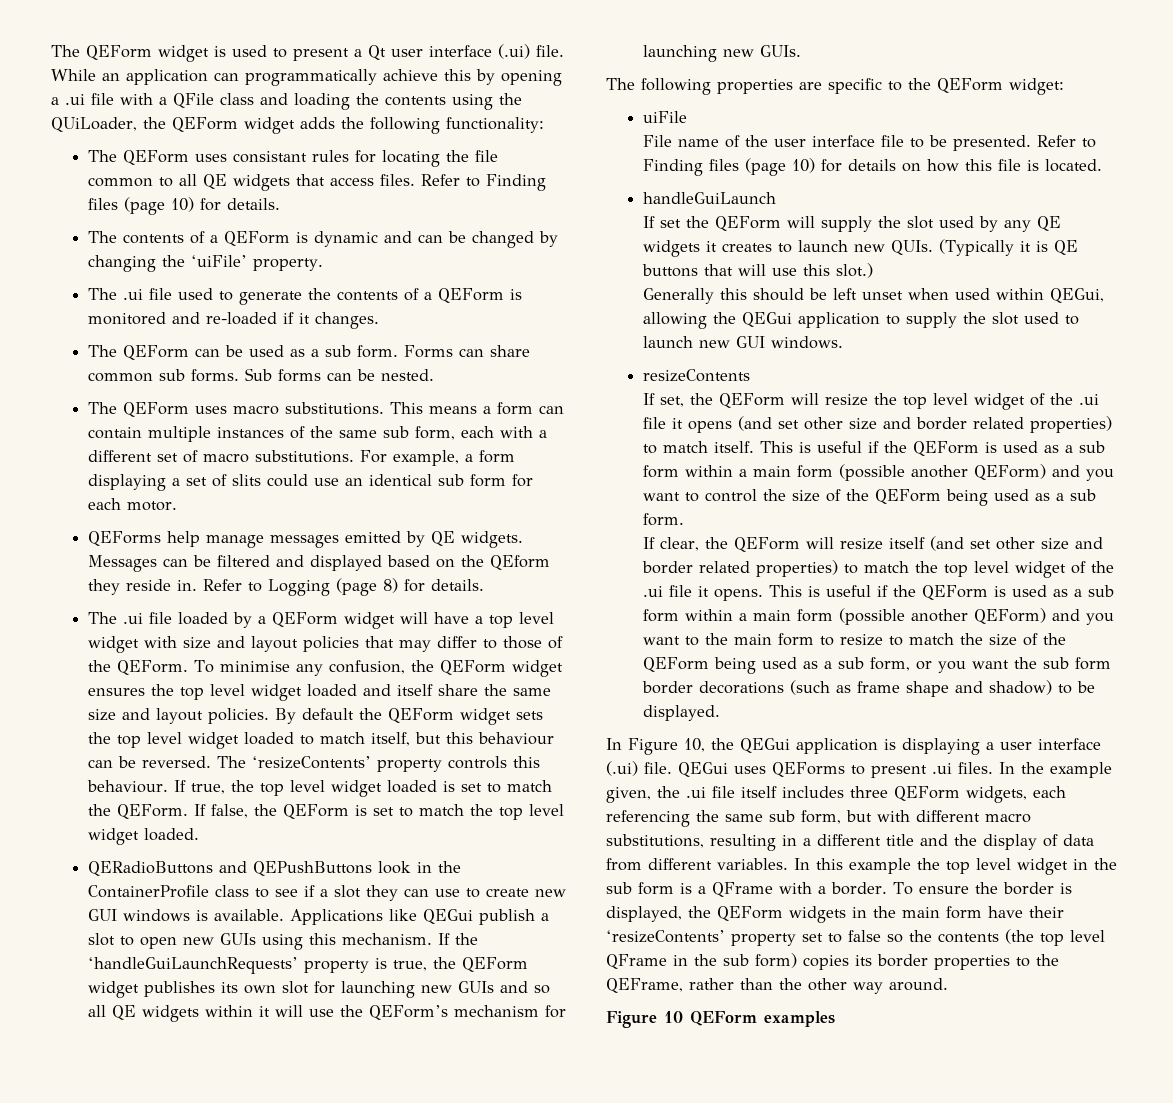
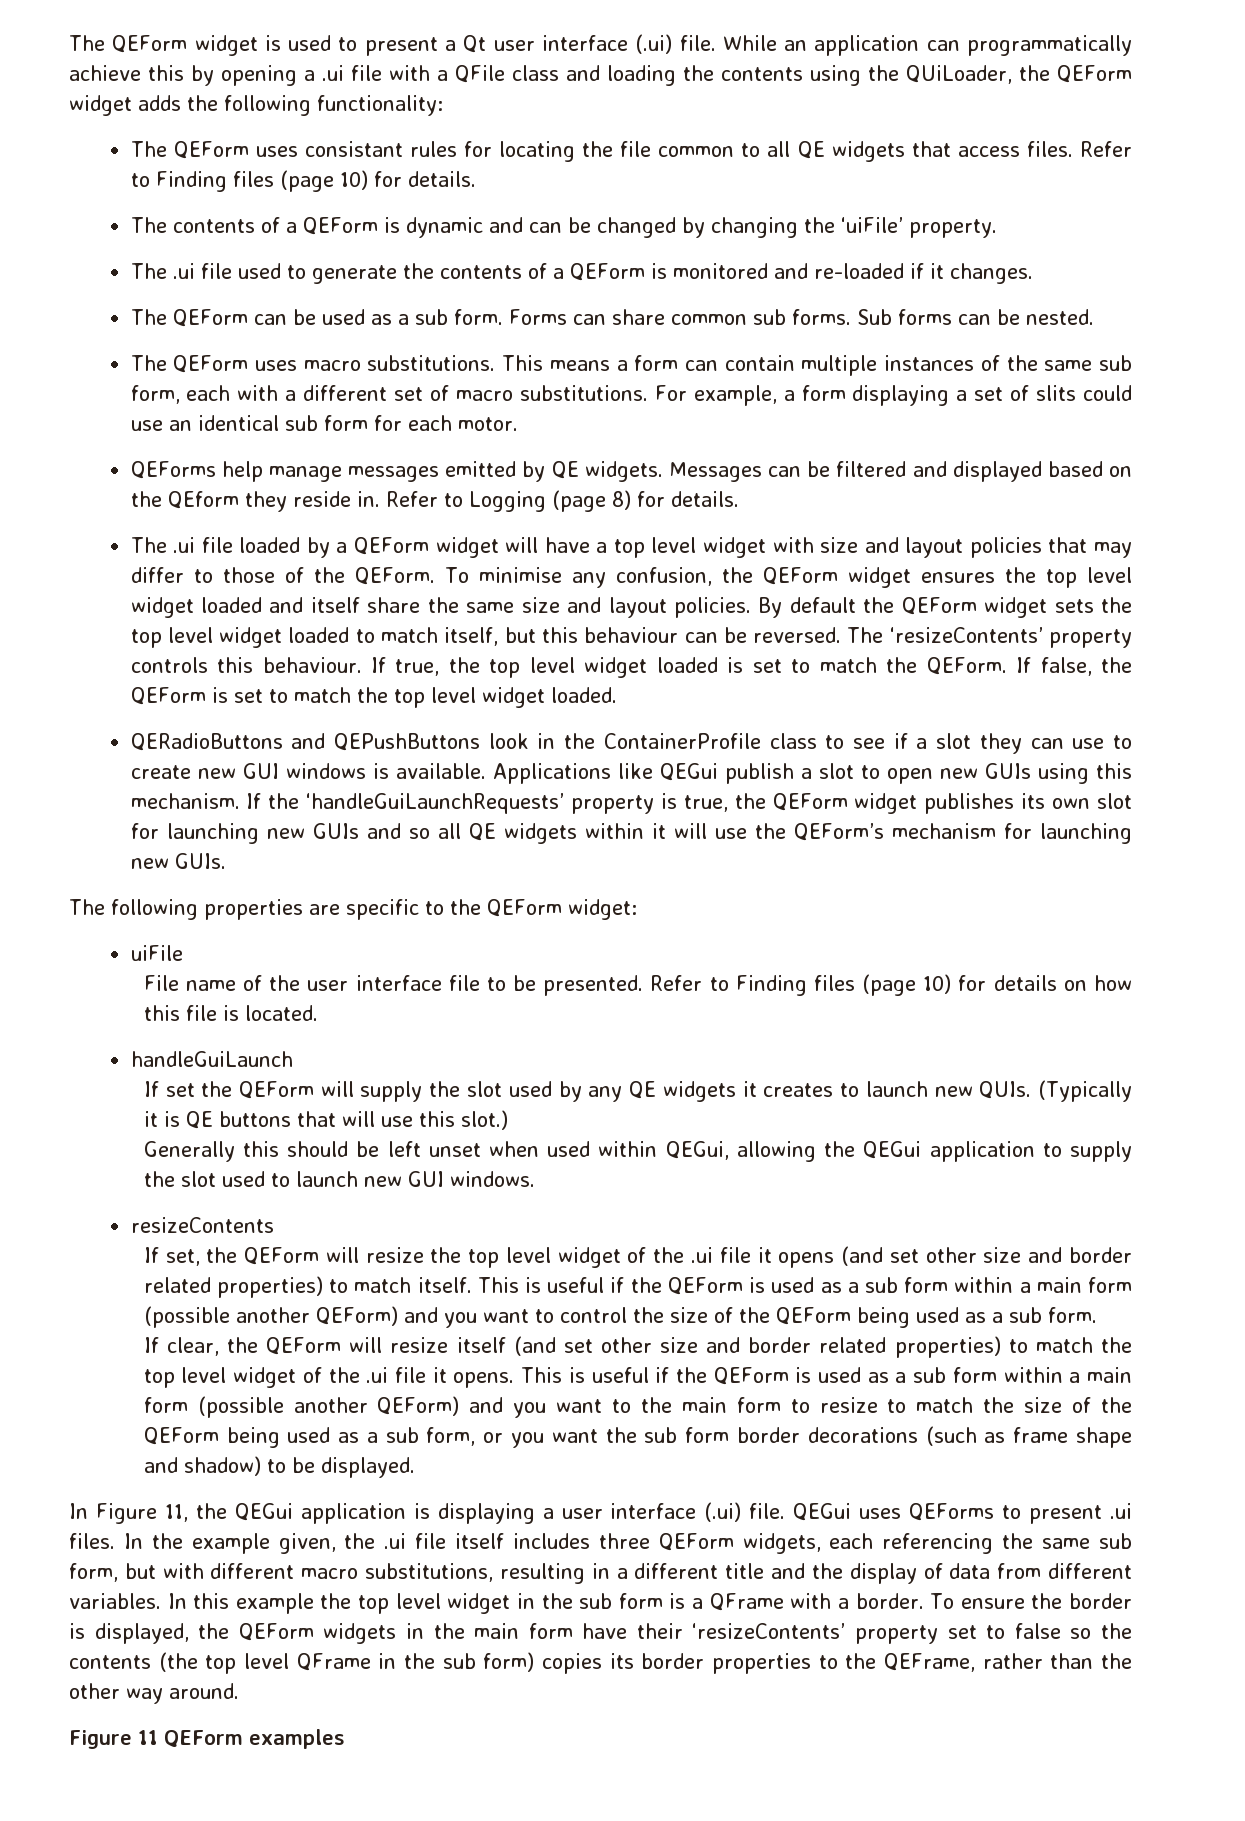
- In Figure 10, the QEGui application is displaying a user interface (.ui) file.
+ In Figure 11, the QEGui application is displaying a user interface (.ui) file.
- Figure 10 QEForm examples
+ Figure 11 QEForm examples

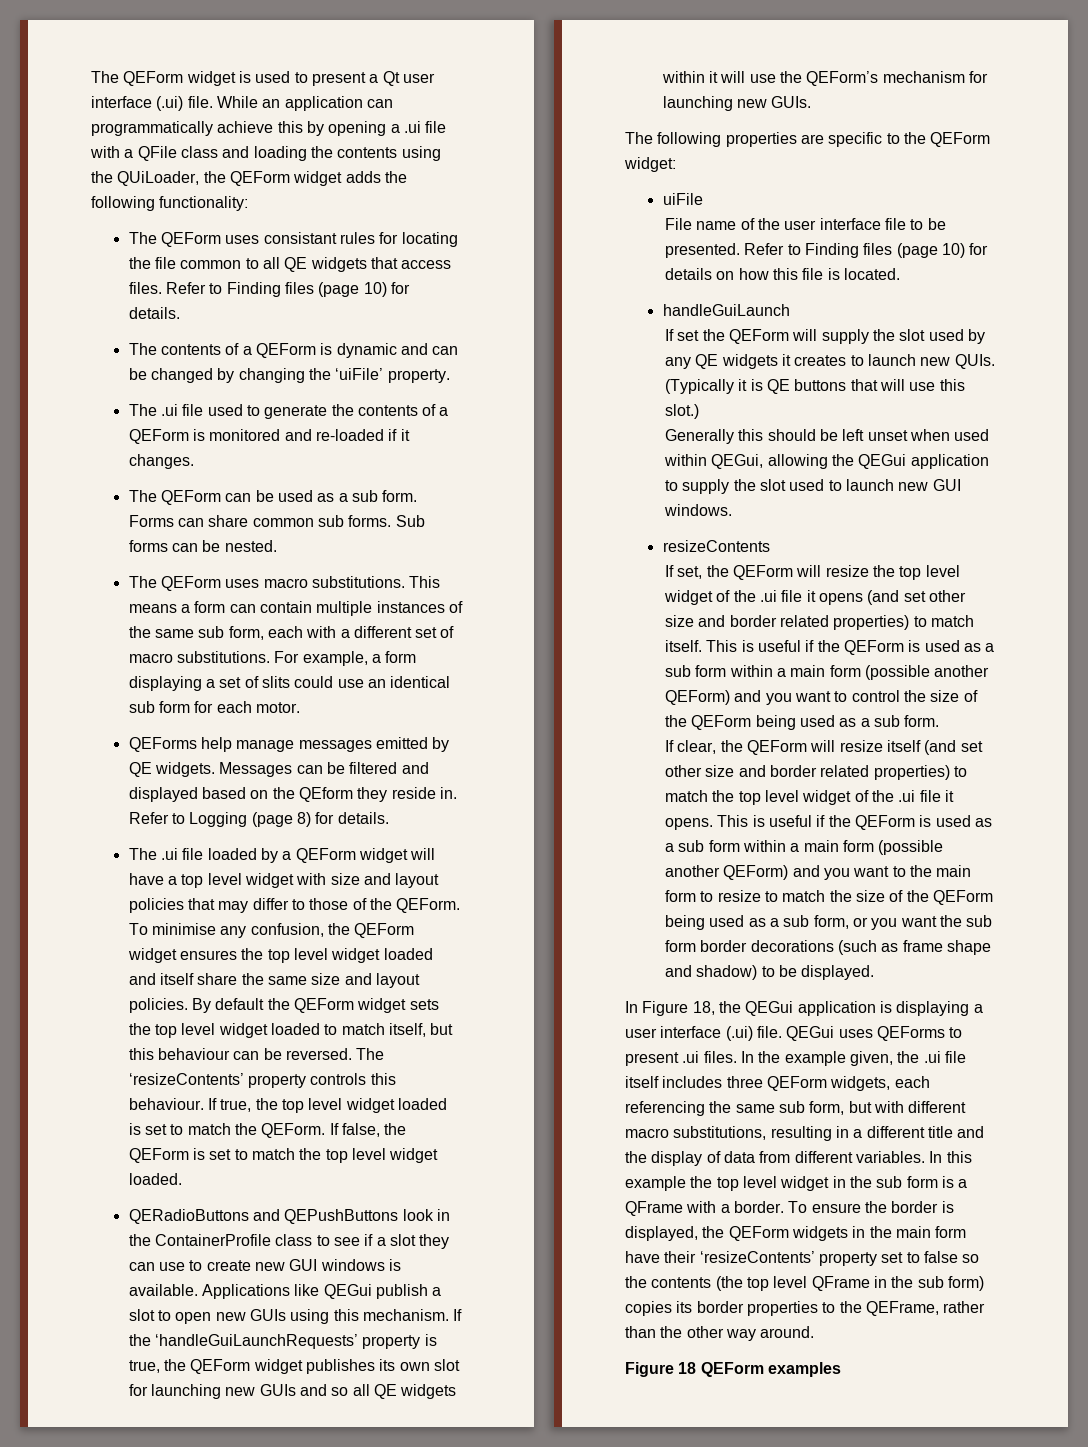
- In Figure 11, the QEGui application is displaying a user interface (.ui) file.
+ In Figure 18, the QEGui application is displaying a user interface (.ui) file.
- Figure 11 QEForm examples
+ Figure 18 QEForm examples

